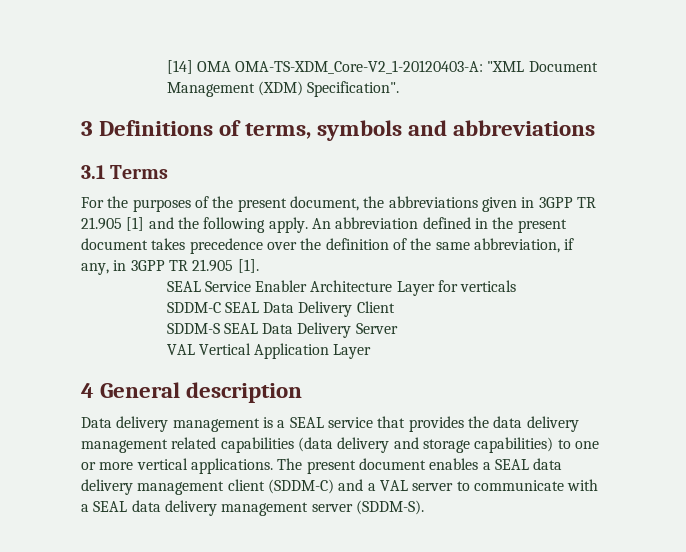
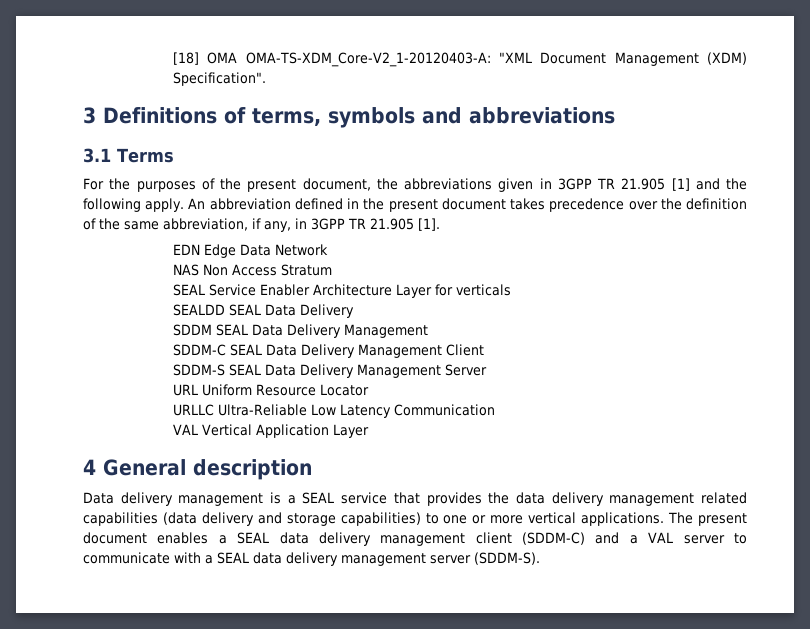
- [14] OMA OMA-TS-XDM_Core-V2_1-20120403-A: "XML Document Management (XDM) Specification".
+ [18] OMA OMA-TS-XDM_Core-V2_1-20120403-A: "XML Document Management (XDM) Specification".
+ EDN Edge Data Network
+ NAS Non Access Stratum
+ SEALDD SEAL Data Delivery
+ SDDM SEAL Data Delivery Management
- SDDM-C SEAL Data Delivery Client
+ SDDM-C SEAL Data Delivery Management Client
- SDDM-S SEAL Data Delivery Server
+ SDDM-S SEAL Data Delivery Management Server
+ URL Uniform Resource Locator
+ URLLC Ultra-Reliable Low Latency Communication

